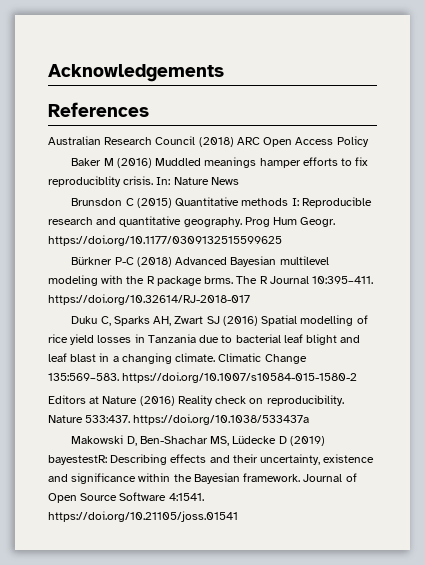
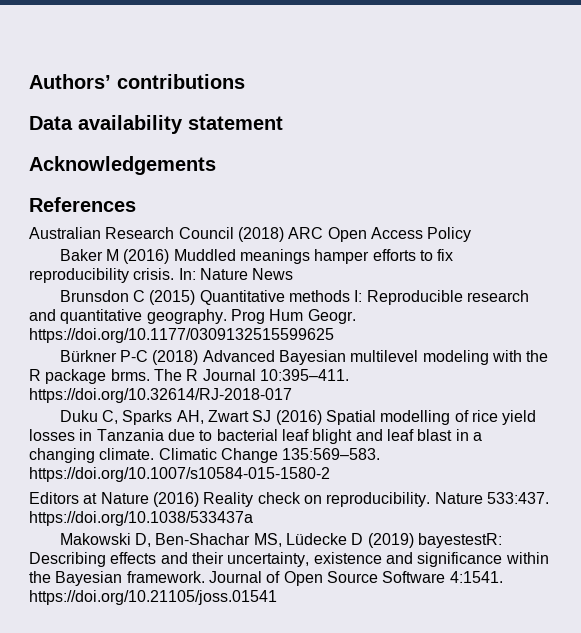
+ Authors’ contributions
+ Data availability statement
- Baker M (2016) Muddled meanings hamper efforts to fix reproduciblity crisis.
+ Baker M (2016) Muddled meanings hamper efforts to fix reproducibility crisis.

